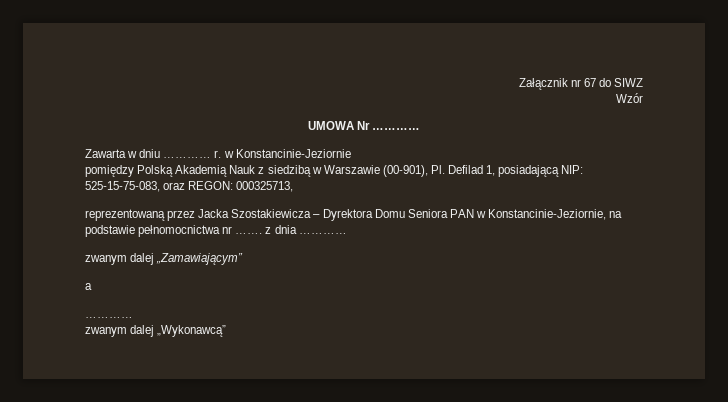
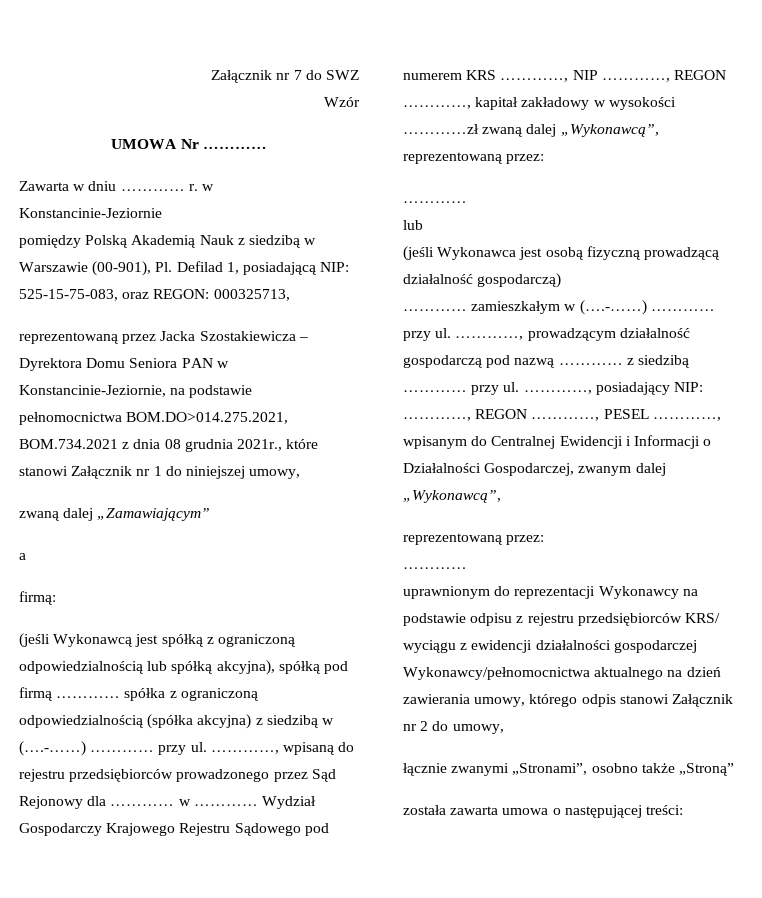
- Załącznik nr 67 do SIWZ
+ Załącznik nr 7 do SWZ
- reprezentowaną przez Jacka Szostakiewicza – Dyrektora Domu Seniora PAN w Konstancinie-Jeziornie, na podstawie pełnomocnictwa nr ……. z dnia …………
- zwanym dalej „Zamawiającym”
+ reprezentowaną przez Jacka Szostakiewicza – Dyrektora Domu Seniora PAN w Konstancinie-Jeziornie, na podstawie pełnomocnictwa BOM.DO>014.275.2021, BOM.734.2021 z dnia 08 grudnia 2021r., które stanowi Załącznik nr 1 do niniejszej umowy,
+ zwaną dalej „Zamawiającym”
  a
+ firmą:
+ (jeśli Wykonawcą jest spółką z ograniczoną odpowiedzialnością lub spółką akcyjna), spółką pod firmą ………… spółka z ograniczoną odpowiedzialnością (spółka akcyjna) z siedzibą w (….-……) ………… przy ul. …………, wpisaną do rejestru przedsiębiorców prowadzonego przez Sąd Rejonowy dla ………… w ………… Wydział Gospodarczy Krajowego Rejestru Sądowego pod numerem KRS …………, NIP …………, REGON …………, kapitał zakładowy w wysokości …………zł zwaną dalej „Wykonawcą”, reprezentowaną przez:
  …………
- zwanym dalej „Wykonawcą”
+ lub
+ (jeśli Wykonawca jest osobą fizyczną prowadzącą działalność gospodarczą)
+ ………… zamieszkałym w (….-……) ………… przy ul. …………, prowadzącym działalność gospodarczą pod nazwą ………… z siedzibą ………… przy ul. …………, posiadający NIP: …………, REGON …………, PESEL …………, wpisanym do Centralnej Ewidencji i Informacji o Działalności Gospodarczej, zwanym dalej „Wykonawcą”,
+ reprezentowaną przez:
+ …………
+ uprawnionym do reprezentacji Wykonawcy na podstawie odpisu z rejestru przedsiębiorców KRS/ wyciągu z ewidencji działalności gospodarczej Wykonawcy/pełnomocnictwa aktualnego na dzień zawierania umowy, którego odpis stanowi Załącznik nr 2 do umowy,
+ łącznie zwanymi „Stronami”, osobno także „Stroną”
+ została zawarta umowa o następującej treści:

